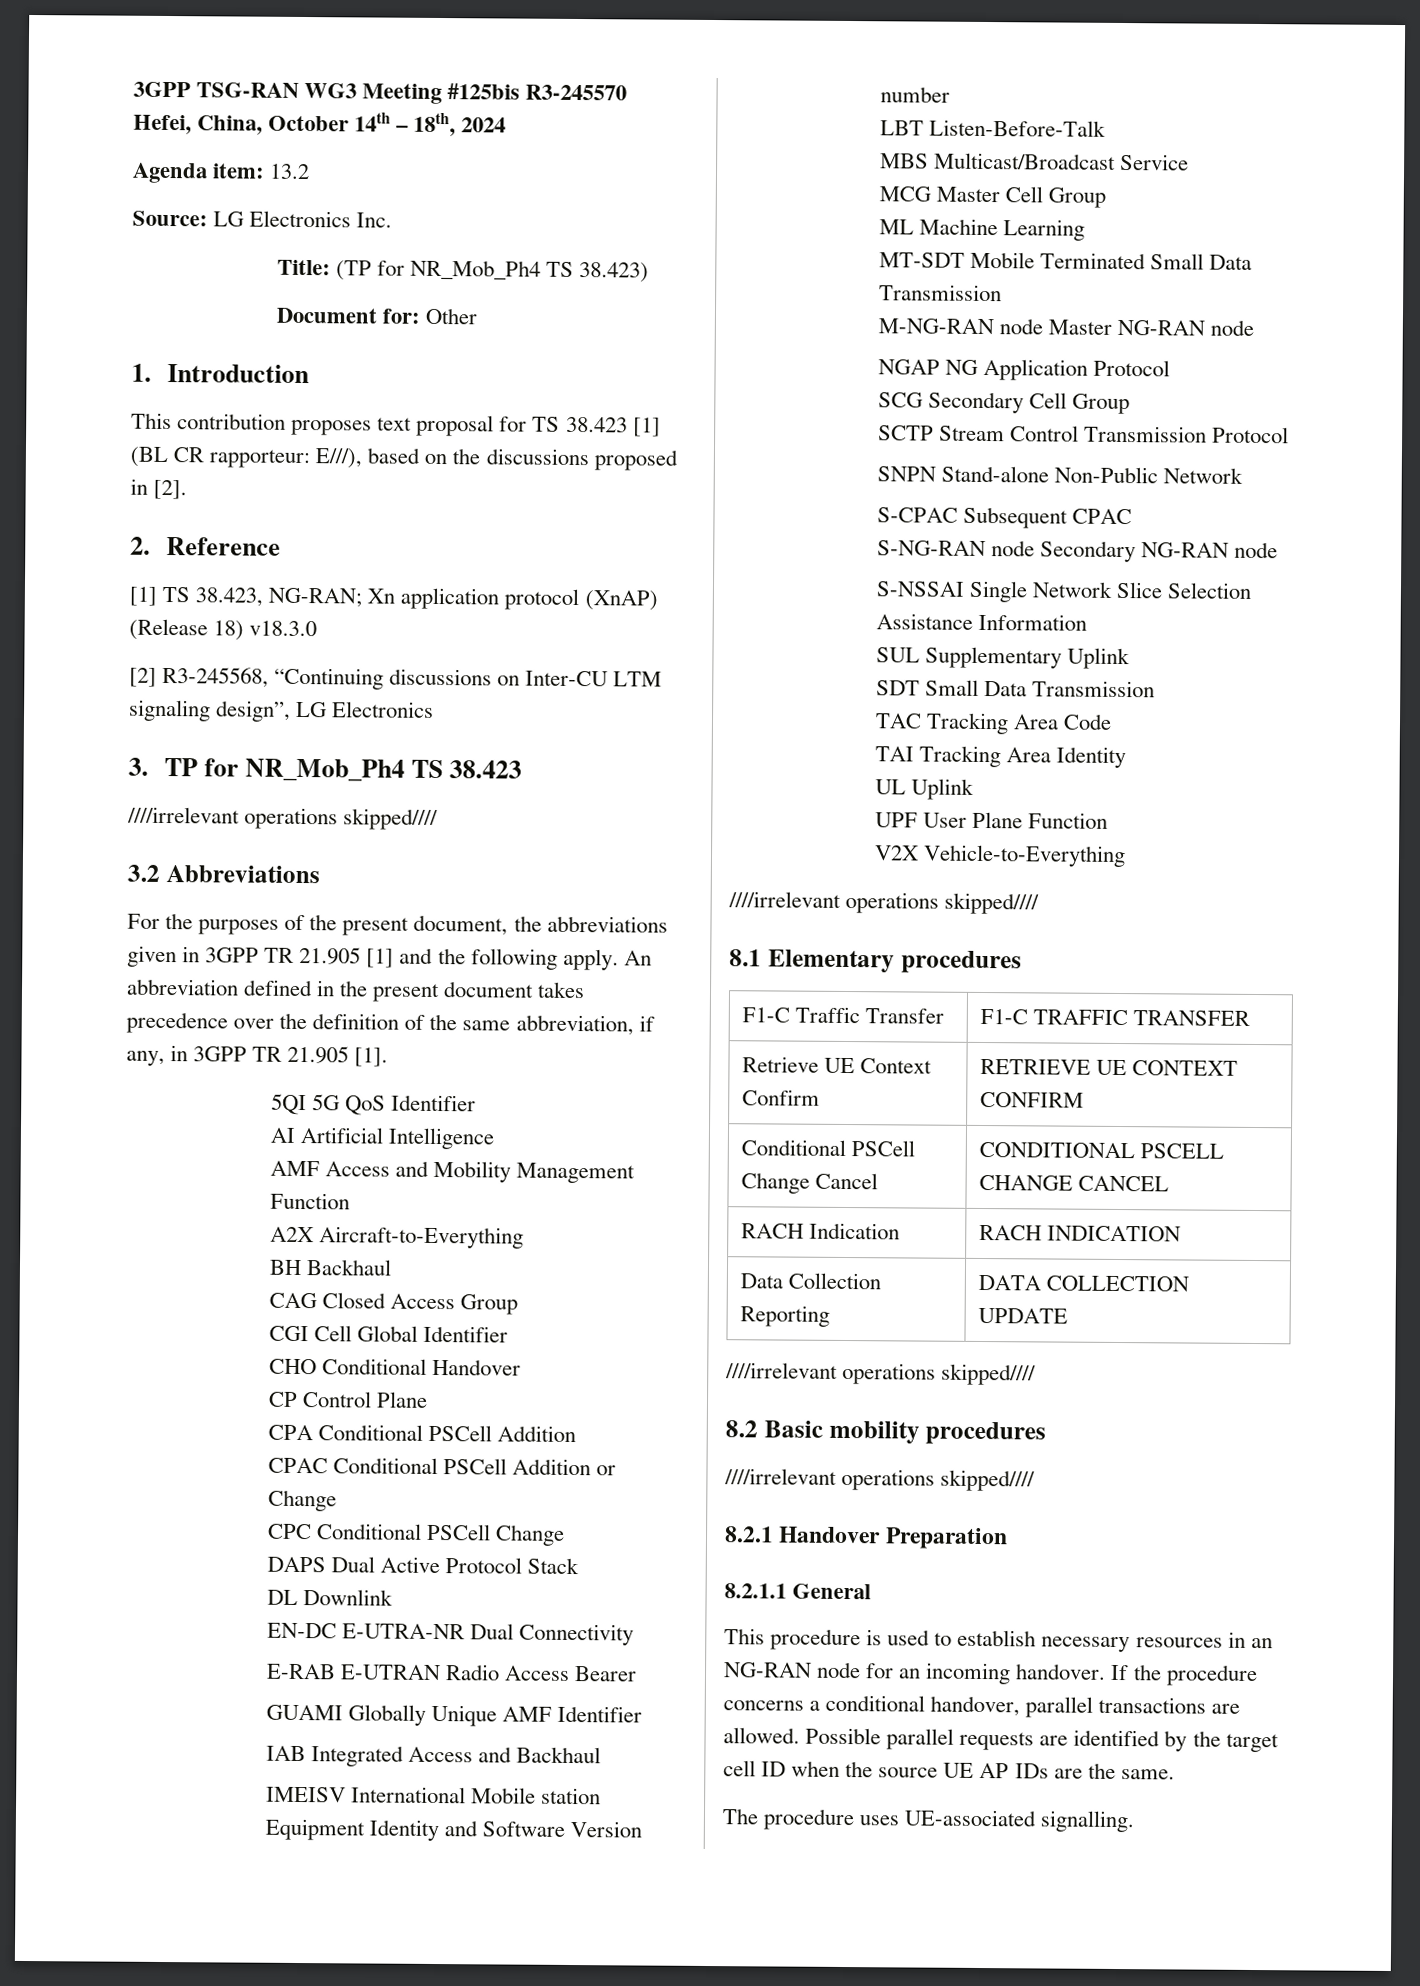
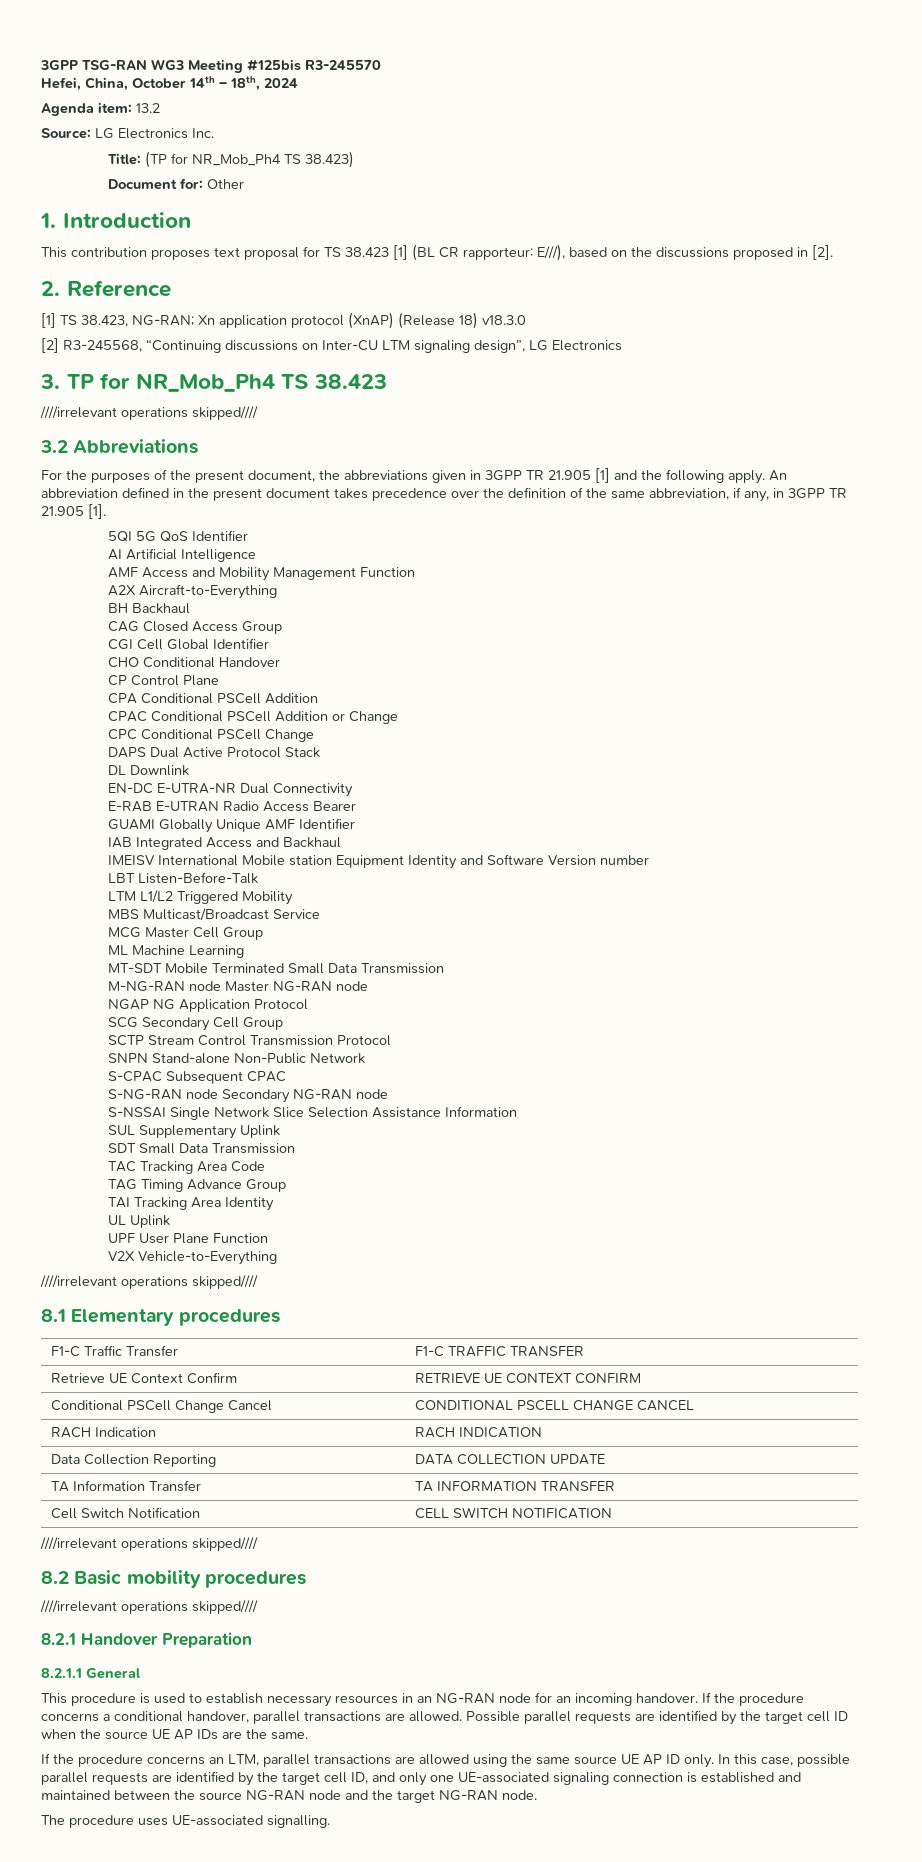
+ LTM L1/L2 Triggered Mobility
+ TAG Timing Advance Group
+ TA Information Transfer | TA INFORMATION TRANSFER
+ Cell Switch Notification | CELL SWITCH NOTIFICATION
+ If the procedure concerns an LTM, parallel transactions are allowed using the same source UE AP ID only. In this case, possible parallel requests are identified by the target cell ID, and only one UE-associated signaling connection is established and maintained between the source NG-RAN node and the target NG-RAN node.

